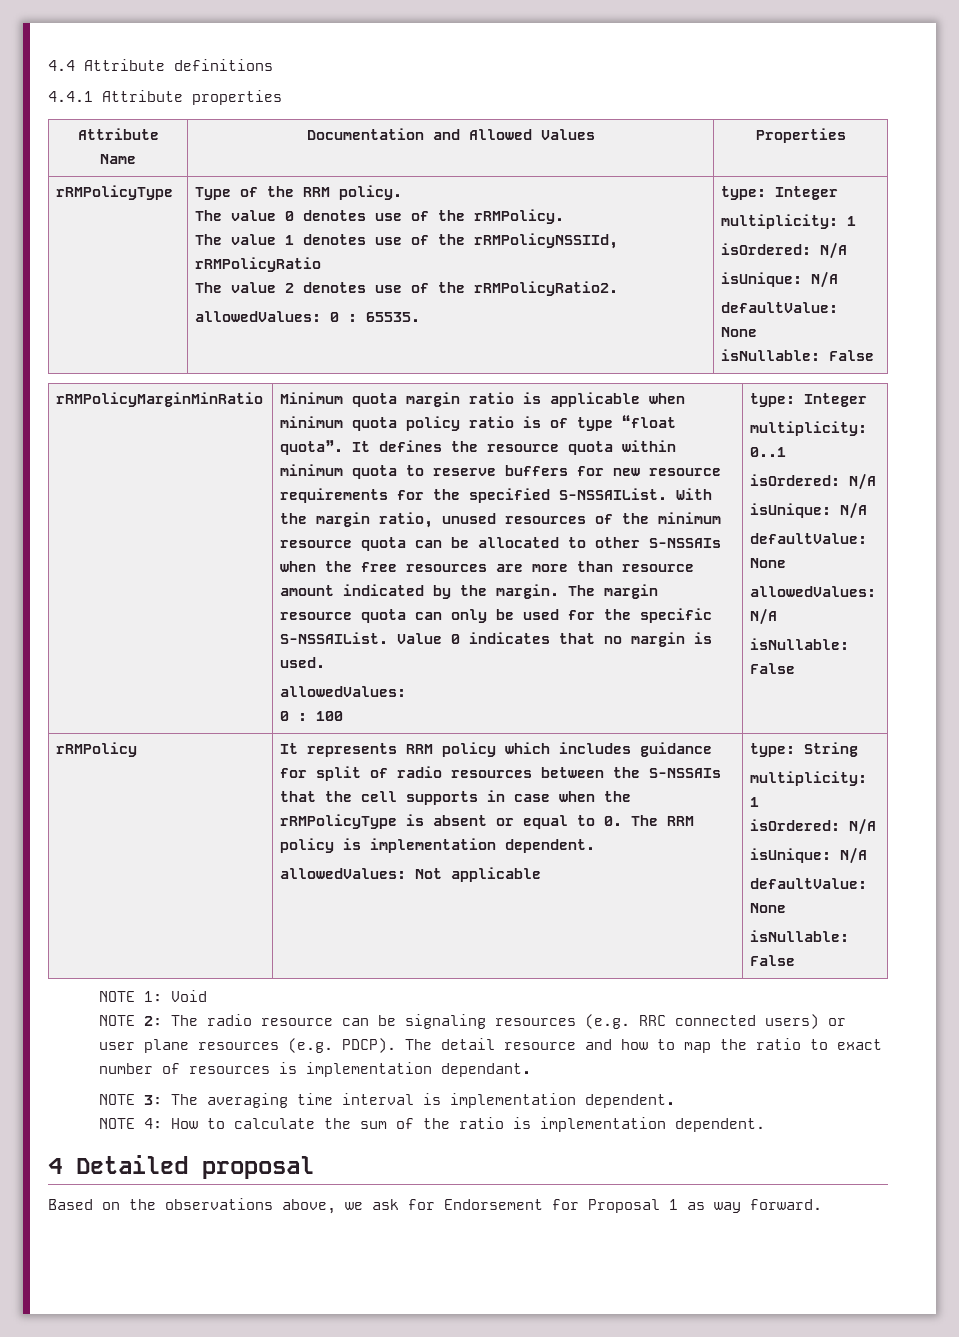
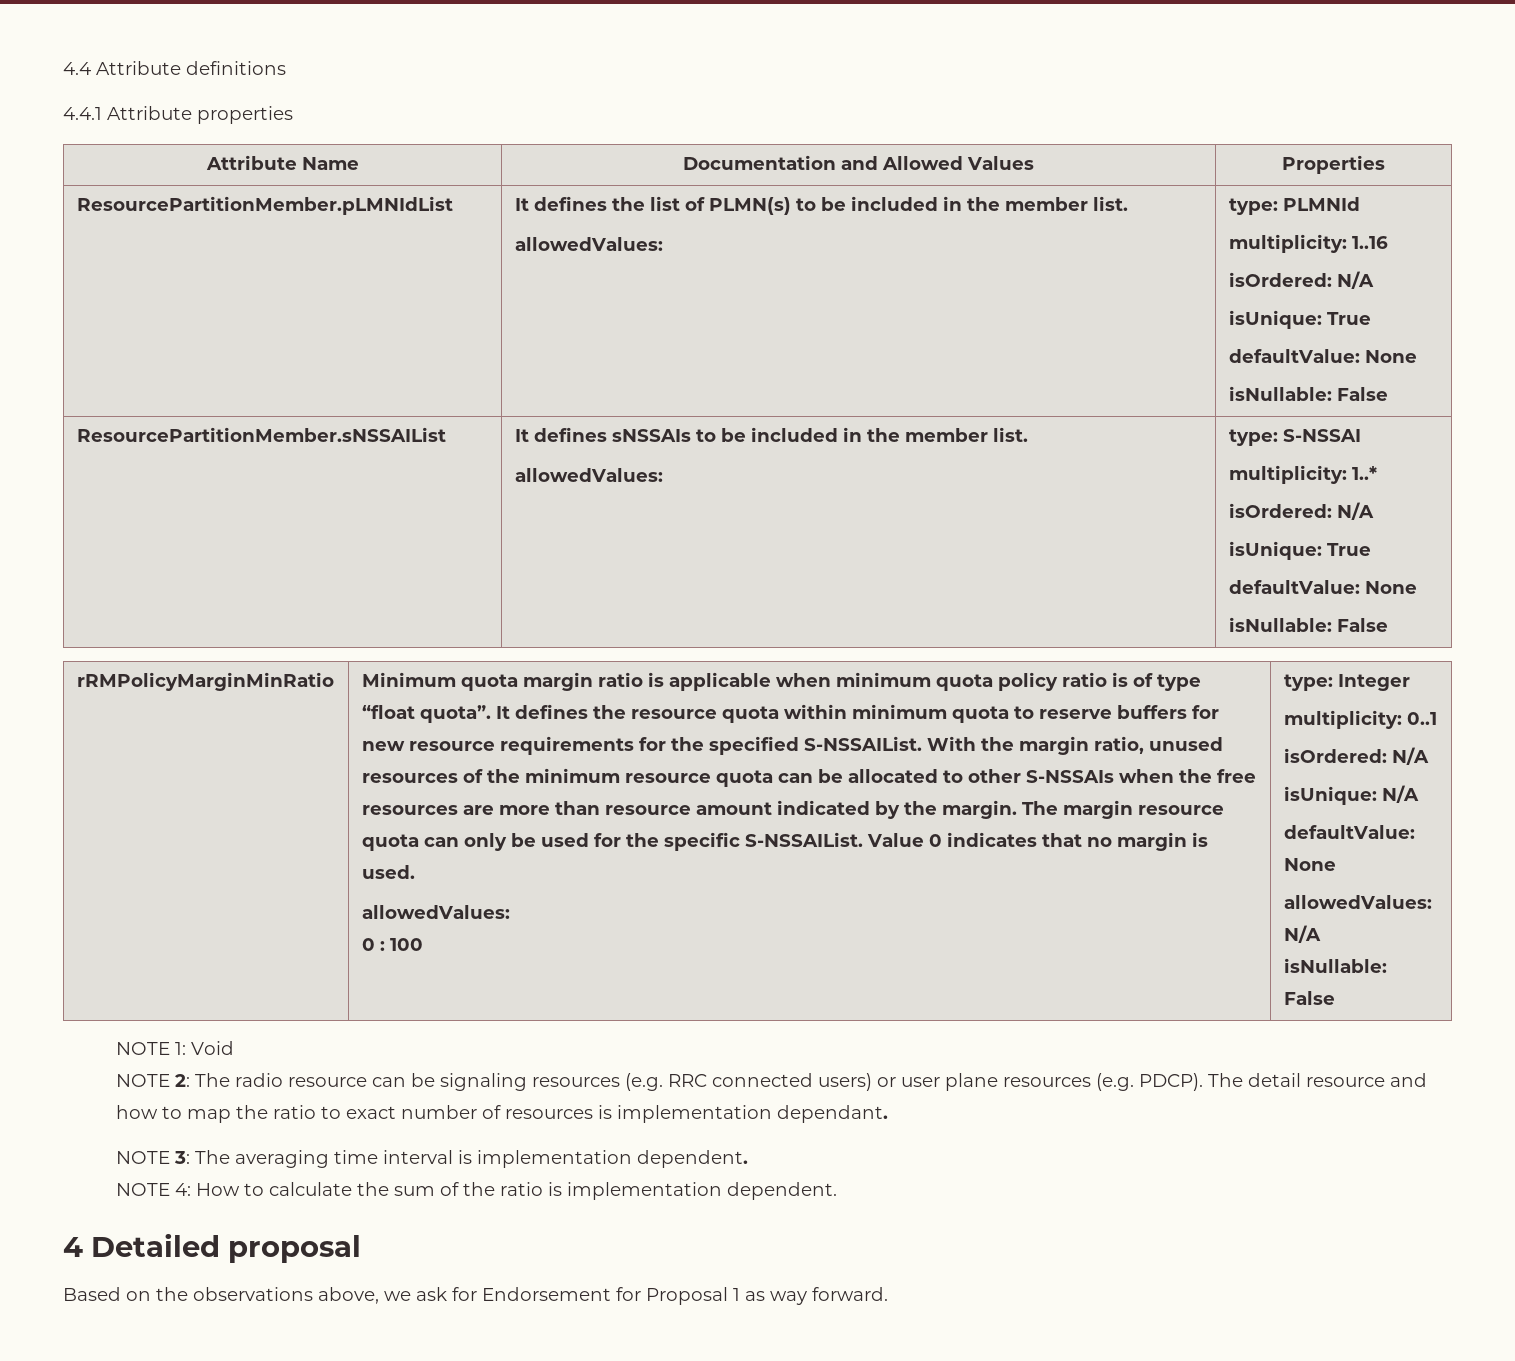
- rRMPolicyType | Type of the RRM policy.
- The value 0 denotes use of the rRMPolicy.
- The value 1 denotes use of the rRMPolicyNSSIId, rRMPolicyRatio
- The value 2 denotes use of the rRMPolicyRatio2.
- allowedValues: 0 : 65535. | type: Integer
- multiplicity: 1
+ ResourcePartitionMember.pLMNIdList | It defines the list of PLMN(s) to be included in the member list.
+ allowedValues: | type: PLMNId
+ multiplicity: 1..16
  isOrdered: N/A
- isUnique: N/A
+ isUnique: True
+ defaultValue: None
+ isNullable: False
+ ResourcePartitionMember.sNSSAIList | It defines sNSSAIs to be included in the member list.
+ allowedValues: | type: S-NSSAI
+ multiplicity: 1..*
+ isOrdered: N/A
+ isUnique: True
- rRMPolicy | It represents RRM policy which includes guidance for split of radio resources between the S-NSSAIs that the cell supports in case when the rRMPolicyType is absent or equal to 0. The RRM policy is implementation dependent.
- allowedValues: Not applicable | type: String
- multiplicity: 1
- isOrdered: N/A
- isUnique: N/A
- defaultValue: None
- isNullable: False

